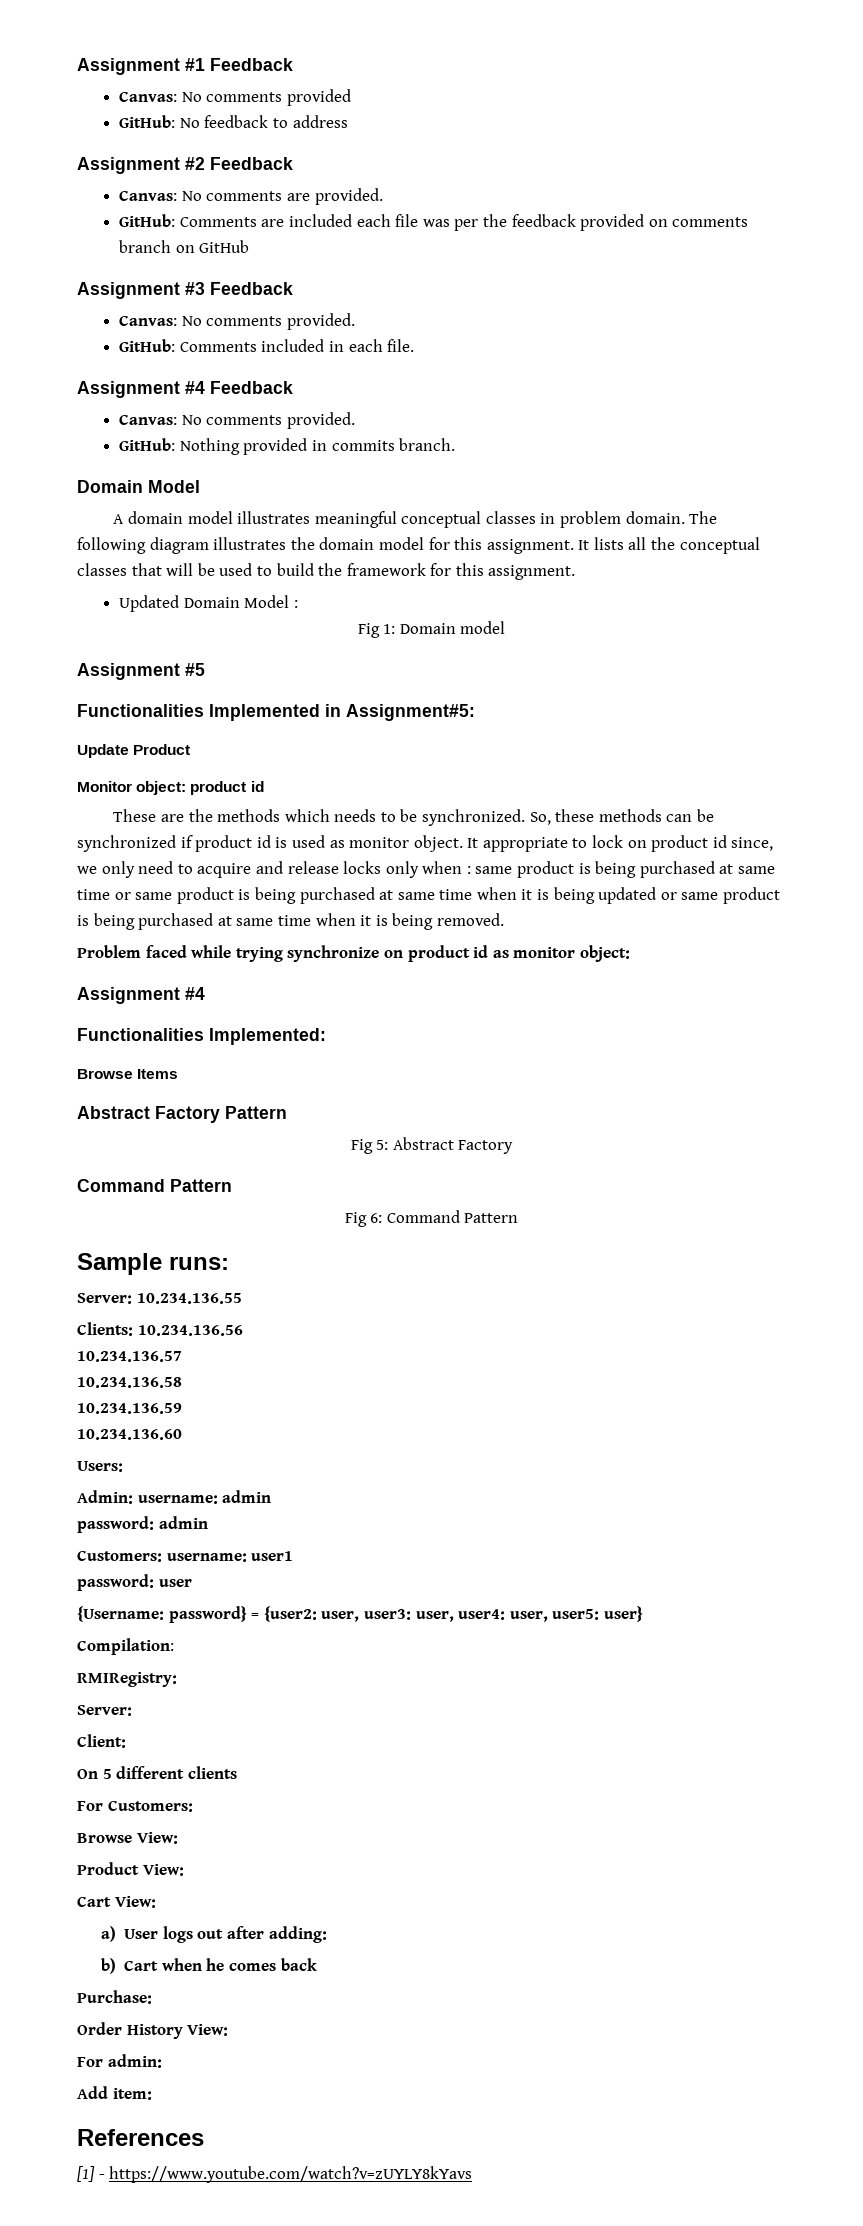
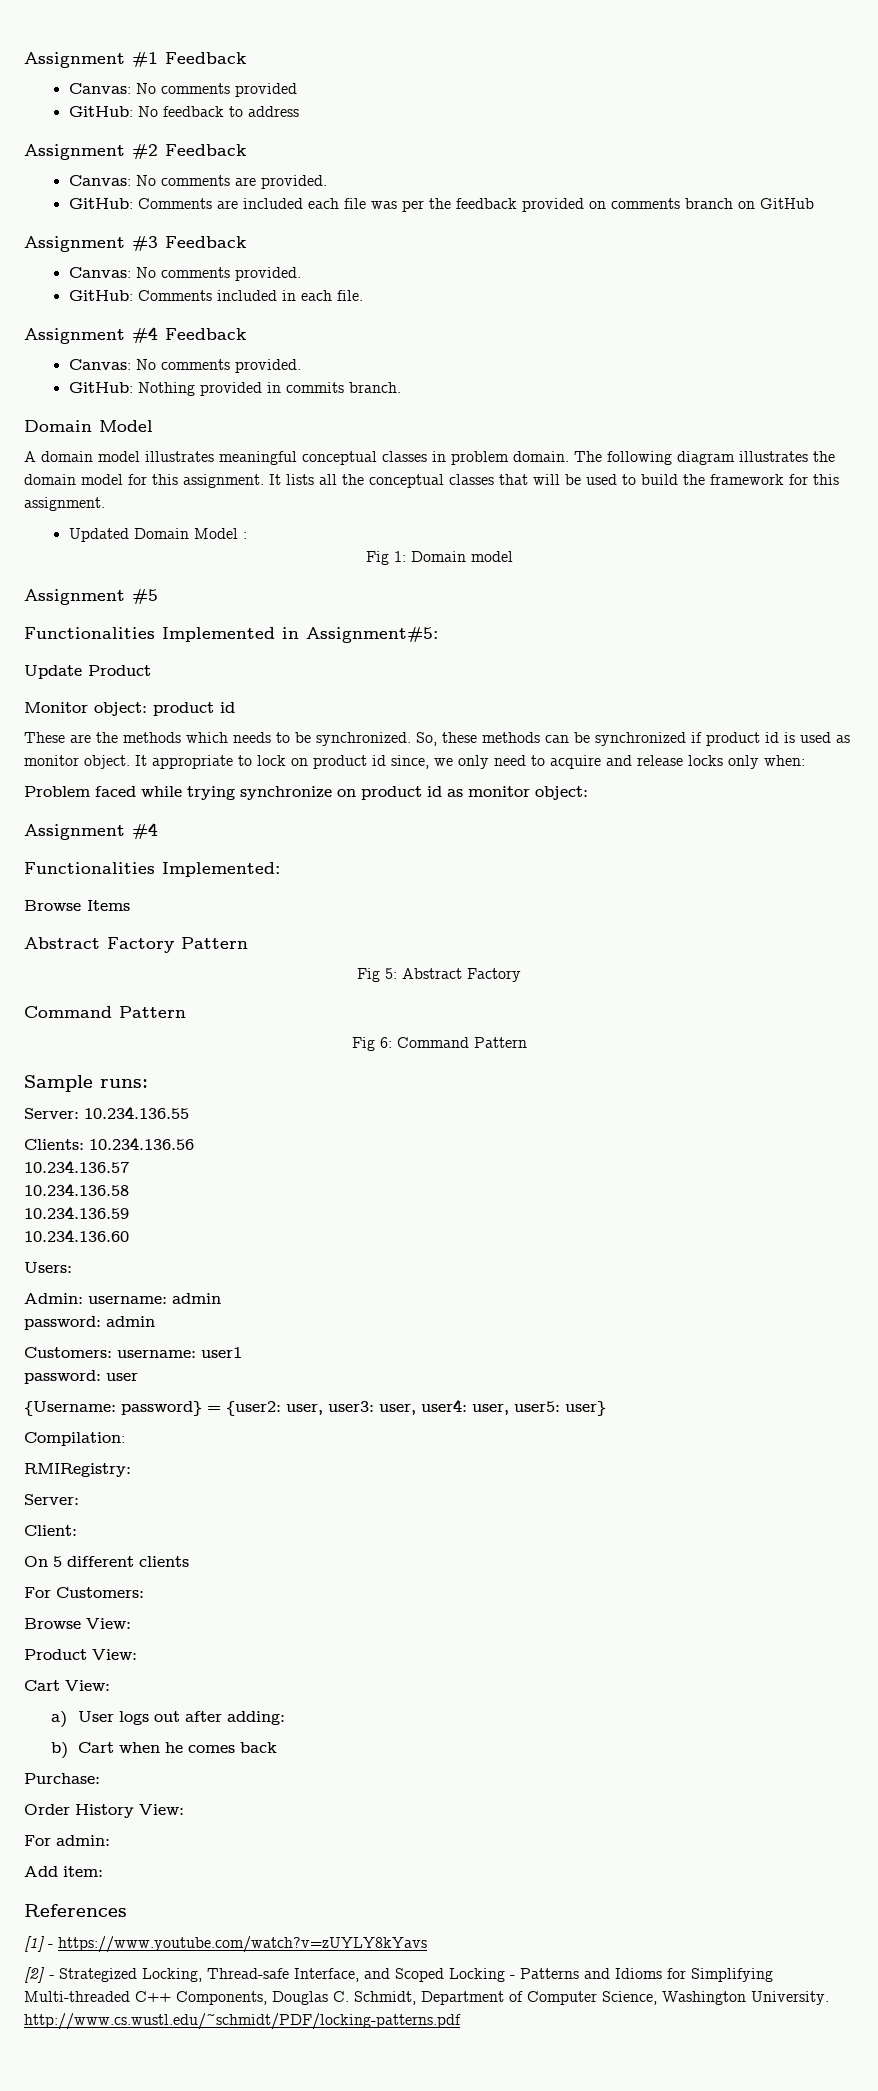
- It appropriate to lock on product id since, we only need to acquire and release locks only when : same product is being purchased at same time or same product is being purchased at same time when it is being updated or same product is being purchased at same time when it is being removed.
+ It appropriate to lock on product id since, we only need to acquire and release locks only when:
+ [2] - Strategized Locking, Thread-safe Interface, and Scoped Locking - Patterns and Idioms for Simplifying Multi-threaded C++ Components, Douglas C. Schmidt, Department of Computer Science, Washington University. http://www.cs.wustl.edu/~schmidt/PDF/locking-patterns.pdf

